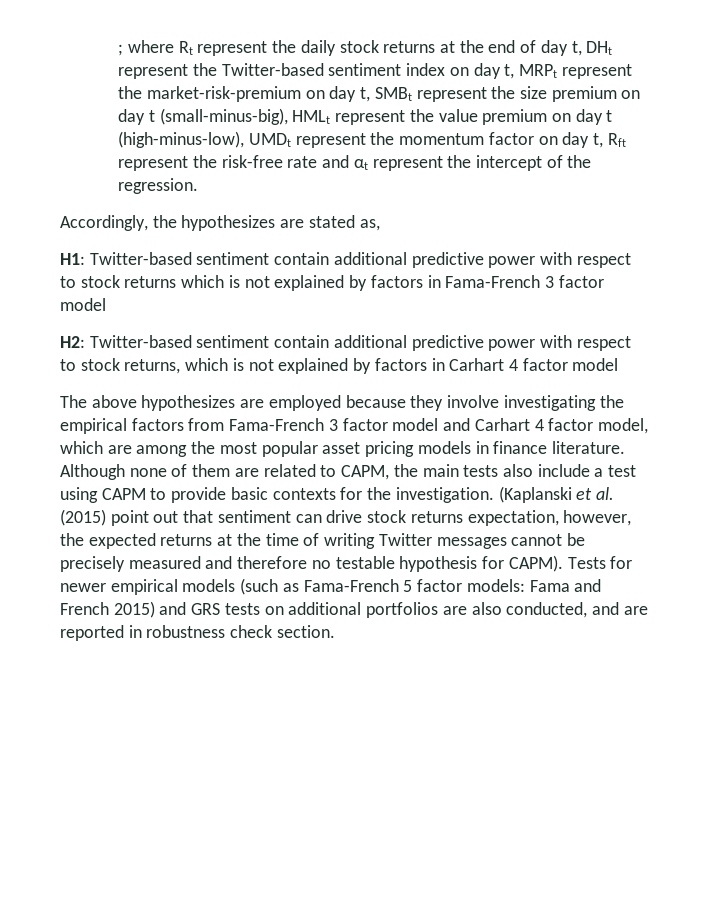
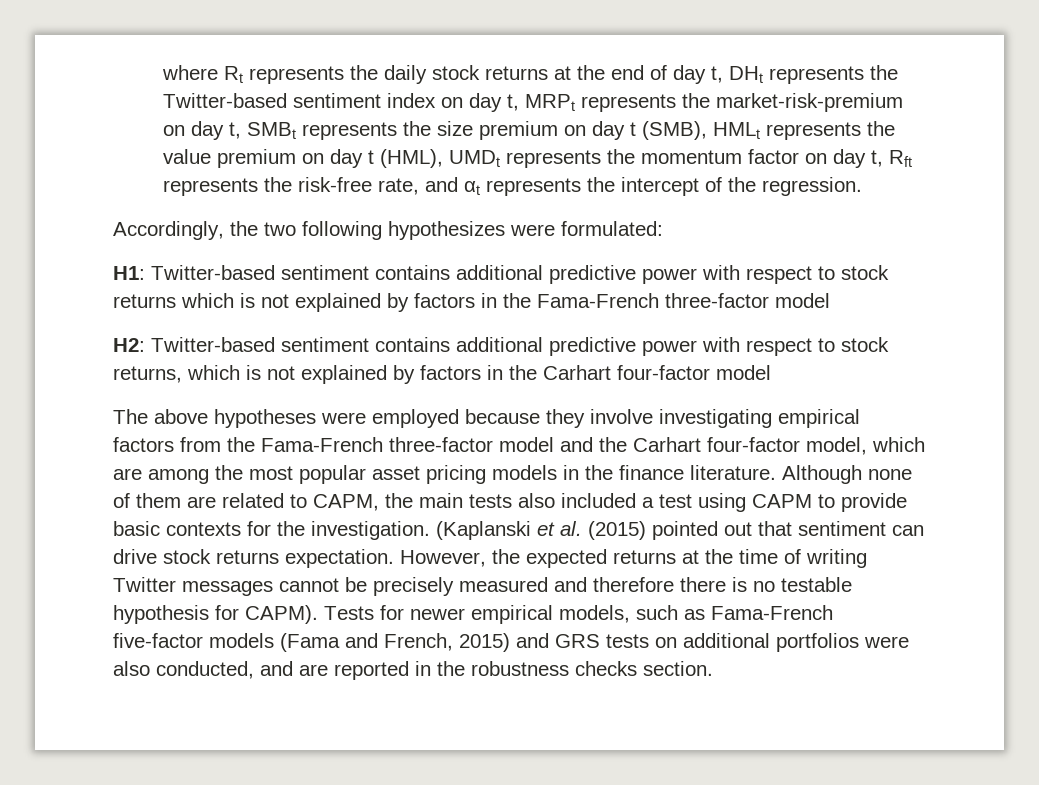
- ; where Rt represent the daily stock returns at the end of day t, DHt represent the Twitter-based sentiment index on day t, MRPt represent the market-risk-premium on day t, SMBt represent the size premium on day t (small-minus-big), HMLt represent the value premium on day t (high-minus-low), UMDt represent the momentum factor on day t, Rft represent the risk-free rate and αt represent the intercept of the regression.
+ where Rt represents the daily stock returns at the end of day t, DHt represents the Twitter-based sentiment index on day t, MRPt represents the market-risk-premium on day t, SMBt represents the size premium on day t (SMB), HMLt represents the value premium on day t (HML), UMDt represents the momentum factor on day t, Rft represents the risk-free rate, and αt represents the intercept of the regression.
- Accordingly, the hypothesizes are stated as,
+ Accordingly, the two following hypothesizes were formulated:
- H1: Twitter-based sentiment contain additional predictive power with respect to stock returns which is not explained by factors in Fama-French 3 factor model
+ H1: Twitter-based sentiment contains additional predictive power with respect to stock returns which is not explained by factors in the Fama-French three-factor model
- H2: Twitter-based sentiment contain additional predictive power with respect to stock returns, which is not explained by factors in Carhart 4 factor model
+ H2: Twitter-based sentiment contains additional predictive power with respect to stock returns, which is not explained by factors in the Carhart four-factor model
- The above hypothesizes are employed because they involve investigating the empirical factors from Fama-French 3 factor model and Carhart 4 factor model, which are among the most popular asset pricing models in finance literature.
+ The above hypotheses were employed because they involve investigating empirical factors from the Fama-French three-factor model and the Carhart four-factor model, which are among the most popular asset pricing models in the finance literature.
- Although none of them are related to CAPM, the main tests also include a test using CAPM to provide basic contexts for the investigation.
+ Although none of them are related to CAPM, the main tests also included a test using CAPM to provide basic contexts for the investigation.
- (Kaplanski et al. (2015) point out that sentiment can drive stock returns expectation, however, the expected returns at the time of writing Twitter messages cannot be precisely measured and therefore no testable hypothesis for CAPM).
+ (Kaplanski et al. (2015) pointed out that sentiment can drive stock returns expectation. However, the expected returns at the time of writing Twitter messages cannot be precisely measured and therefore there is no testable hypothesis for CAPM).
- Tests for newer empirical models (such as Fama-French 5 factor models: Fama and French 2015) and GRS tests on additional portfolios are also conducted, and are reported in robustness check section.
+ Tests for newer empirical models, such as Fama-French five-factor models (Fama and French, 2015) and GRS tests on additional portfolios were also conducted, and are reported in the robustness checks section.

